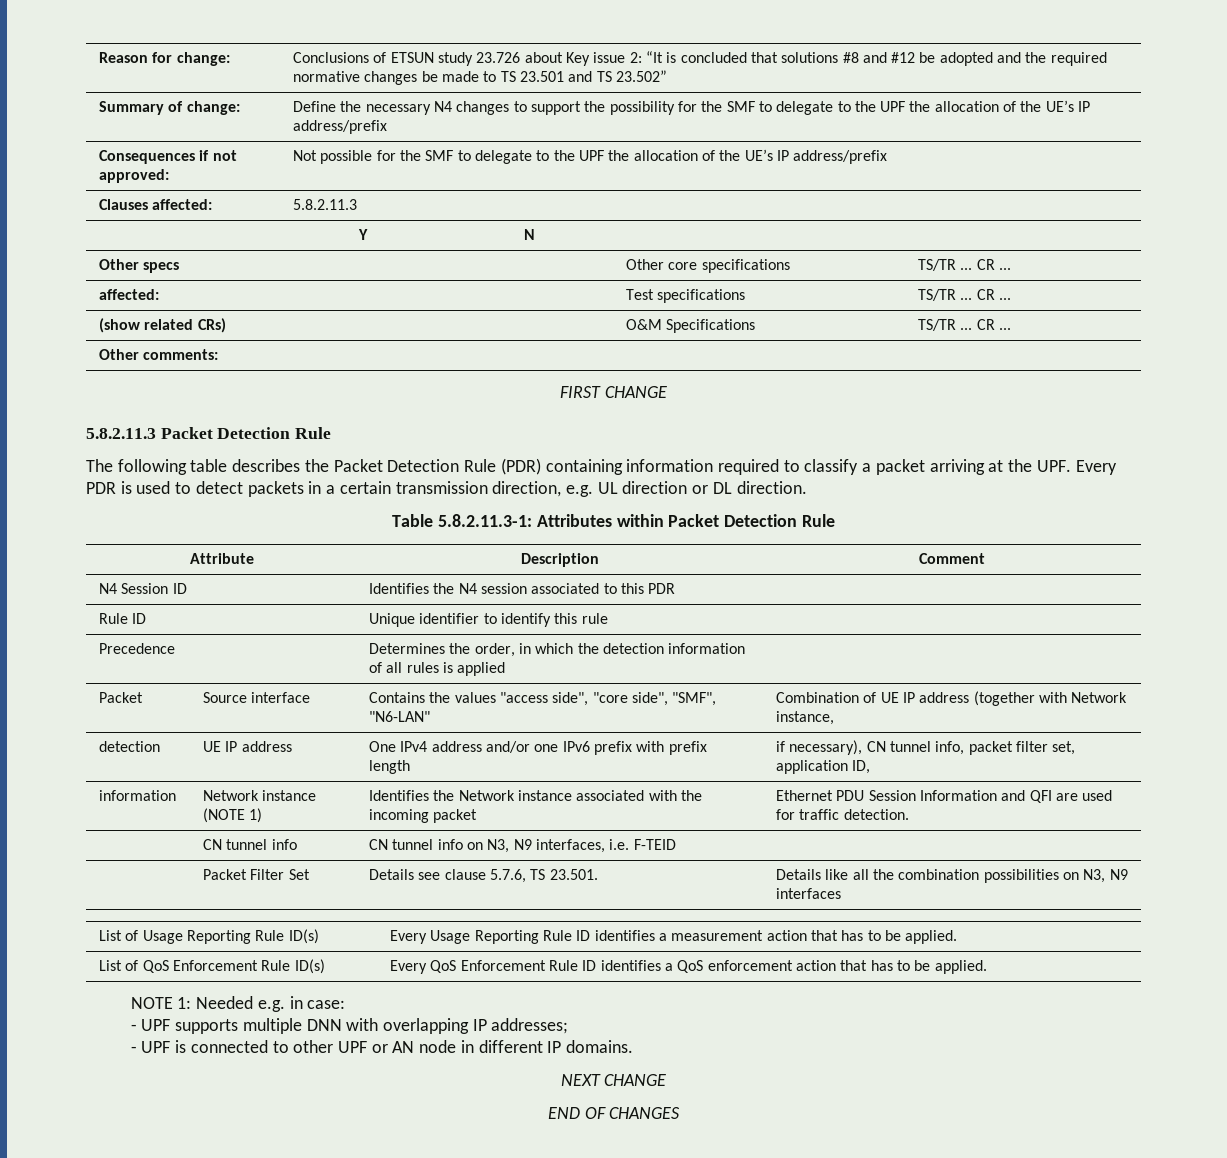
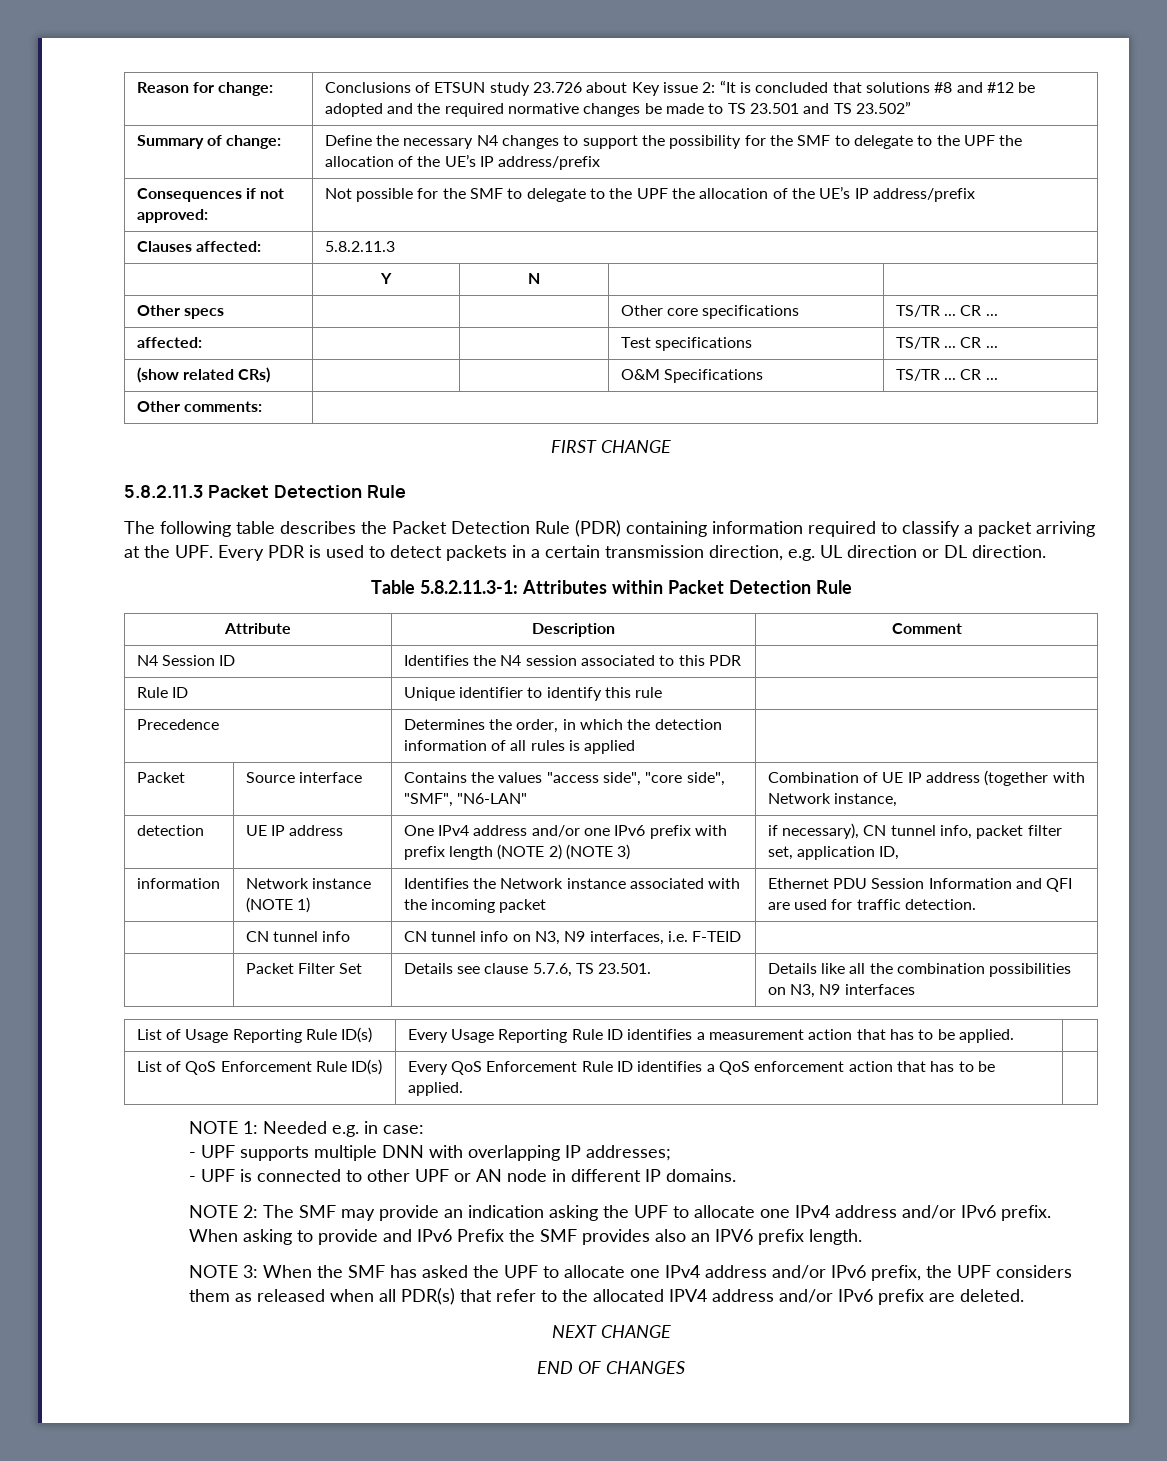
- detection | UE IP address | One IPv4 address and/or one IPv6 prefix with prefix length | if necessary), CN tunnel info, packet filter set, application ID,
+ detection | UE IP address | One IPv4 address and/or one IPv6 prefix with prefix length (NOTE 2) (NOTE 3) | if necessary), CN tunnel info, packet filter set, application ID,
+ NOTE 2: The SMF may provide an indication asking the UPF to allocate one IPv4 address and/or IPv6 prefix. When asking to provide and IPv6 Prefix the SMF provides also an IPV6 prefix length.
+ NOTE 3: When the SMF has asked the UPF to allocate one IPv4 address and/or IPv6 prefix, the UPF considers them as released when all PDR(s) that refer to the allocated IPV4 address and/or IPv6 prefix are deleted.

